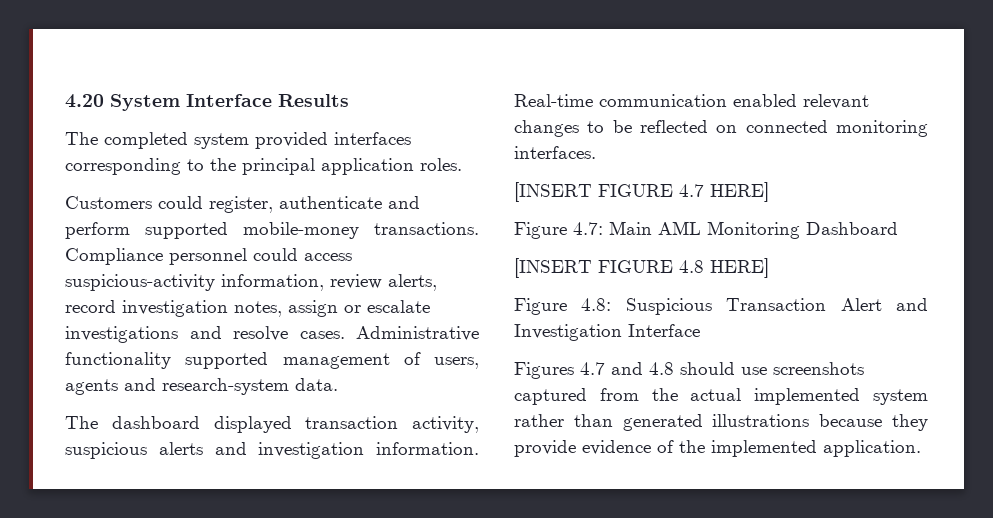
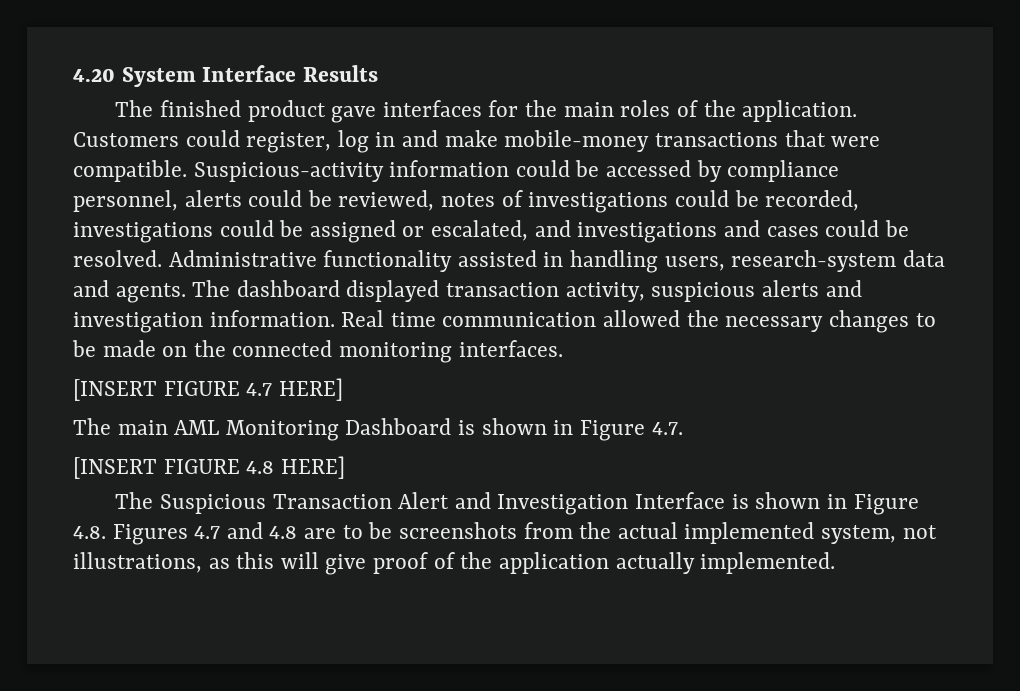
- The completed system provided interfaces corresponding to the principal application roles.
- Customers could register, authenticate and perform supported mobile-money transactions. Compliance personnel could access suspicious-activity information, review alerts, record investigation notes, assign or escalate investigations and resolve cases. Administrative functionality supported management of users, agents and research-system data.
- The dashboard displayed transaction activity, suspicious alerts and investigation information.
+ The finished product gave interfaces for the main roles of the application. Customers could register, log in and make mobile-money transactions that were compatible. Suspicious-activity information could be accessed by compliance personnel, alerts could be reviewed, notes of investigations could be recorded, investigations could be assigned or escalated, and investigations and cases could be resolved. Administrative functionality assisted in handling users, research-system data and agents. The dashboard displayed transaction activity, suspicious alerts and investigation information.
- Real-time communication enabled relevant changes to be reflected on connected monitoring interfaces.
+ Real time communication allowed the necessary changes to be made on the connected monitoring interfaces.
- Figure 4.7: Main AML Monitoring Dashboard
+ The main AML Monitoring Dashboard is shown in Figure 4.7.
- Figure 4.8: Suspicious Transaction Alert and Investigation Interface
- Figures 4.7 and 4.8 should use screenshots captured from the actual implemented system rather than generated illustrations because they provide evidence of the implemented application.
+ The Suspicious Transaction Alert and Investigation Interface is shown in Figure 4.8. Figures 4.7 and 4.8 are to be screenshots from the actual implemented system, not illustrations, as this will give proof of the application actually implemented.

